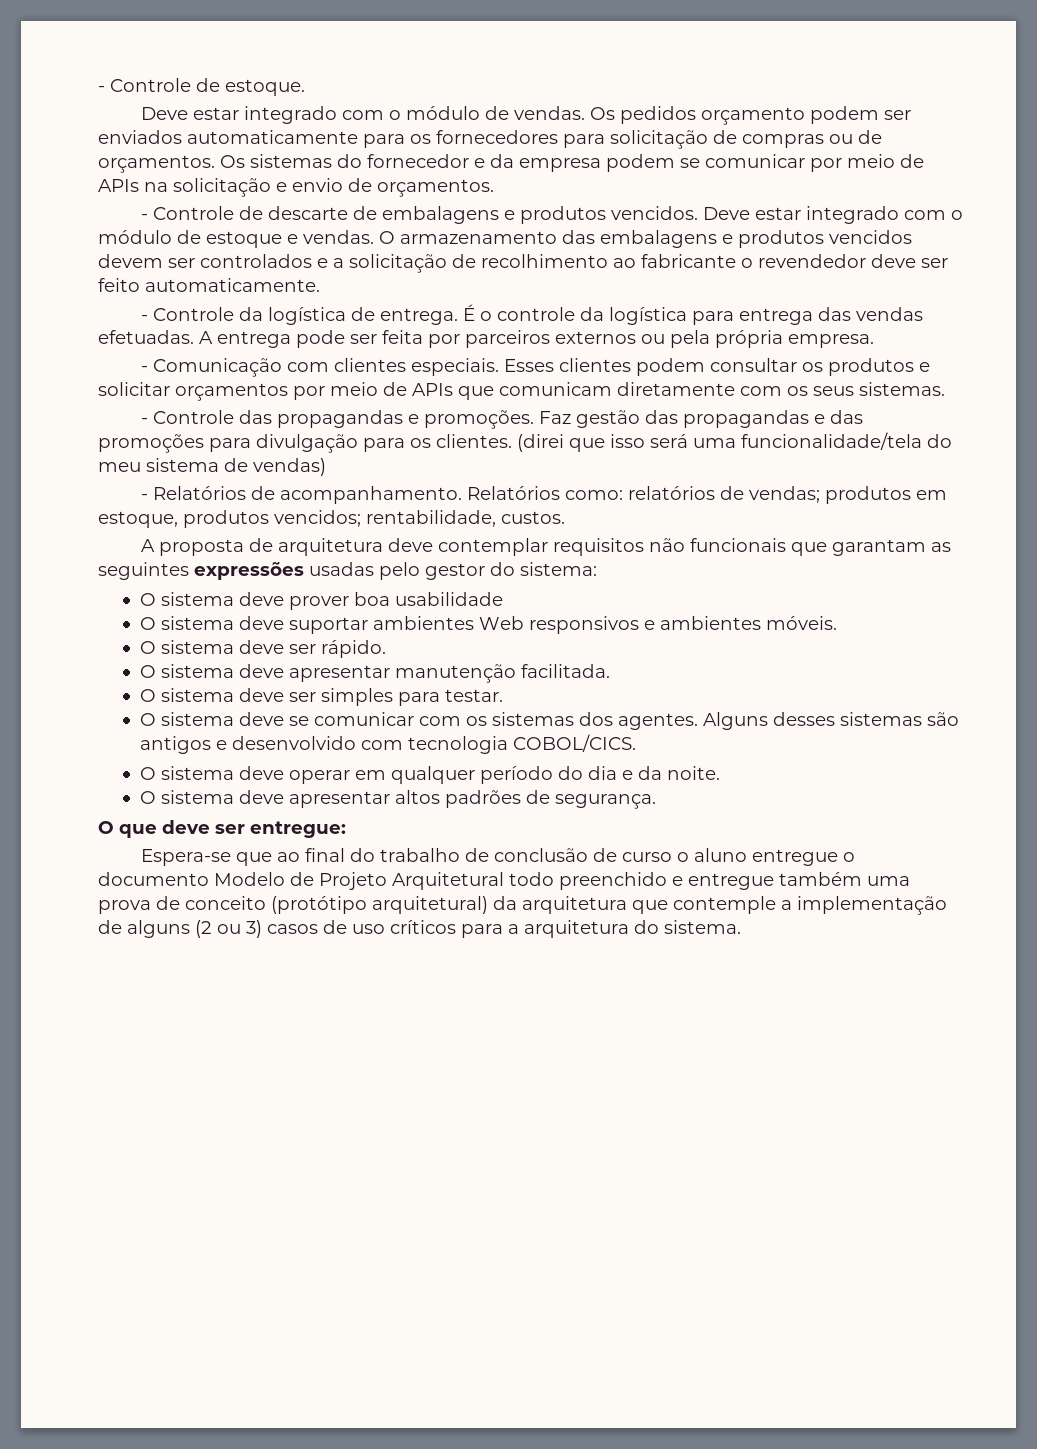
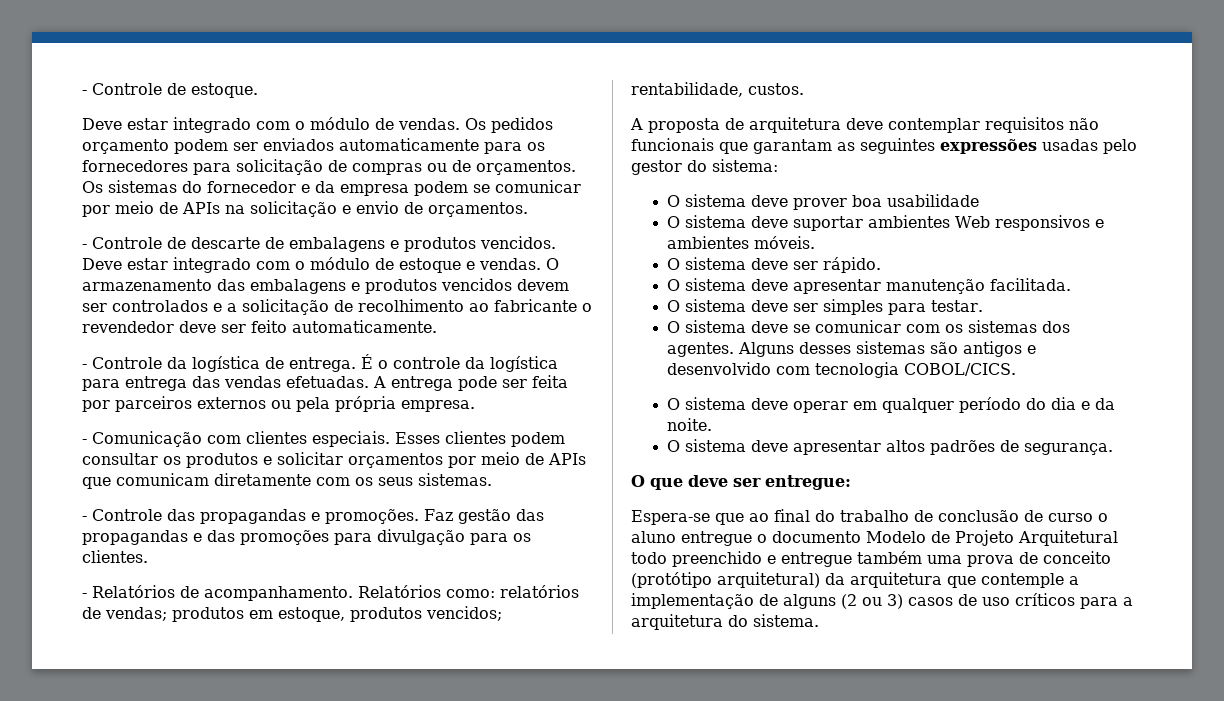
- (direi que isso será uma funcionalidade/tela do meu sistema de vendas)

